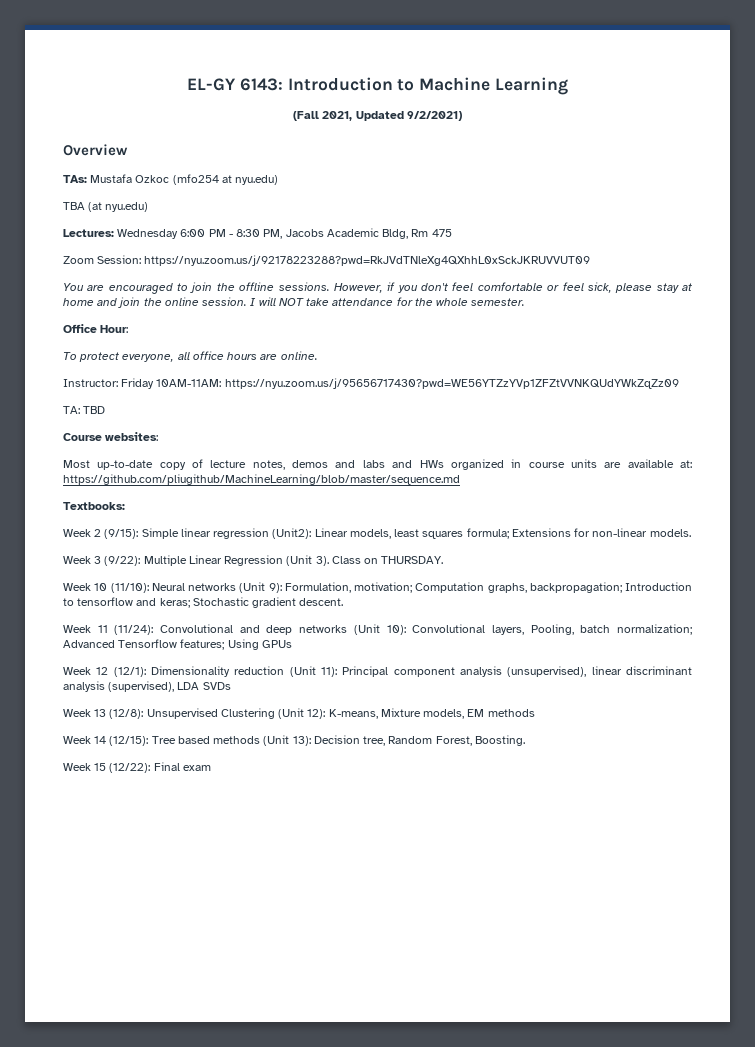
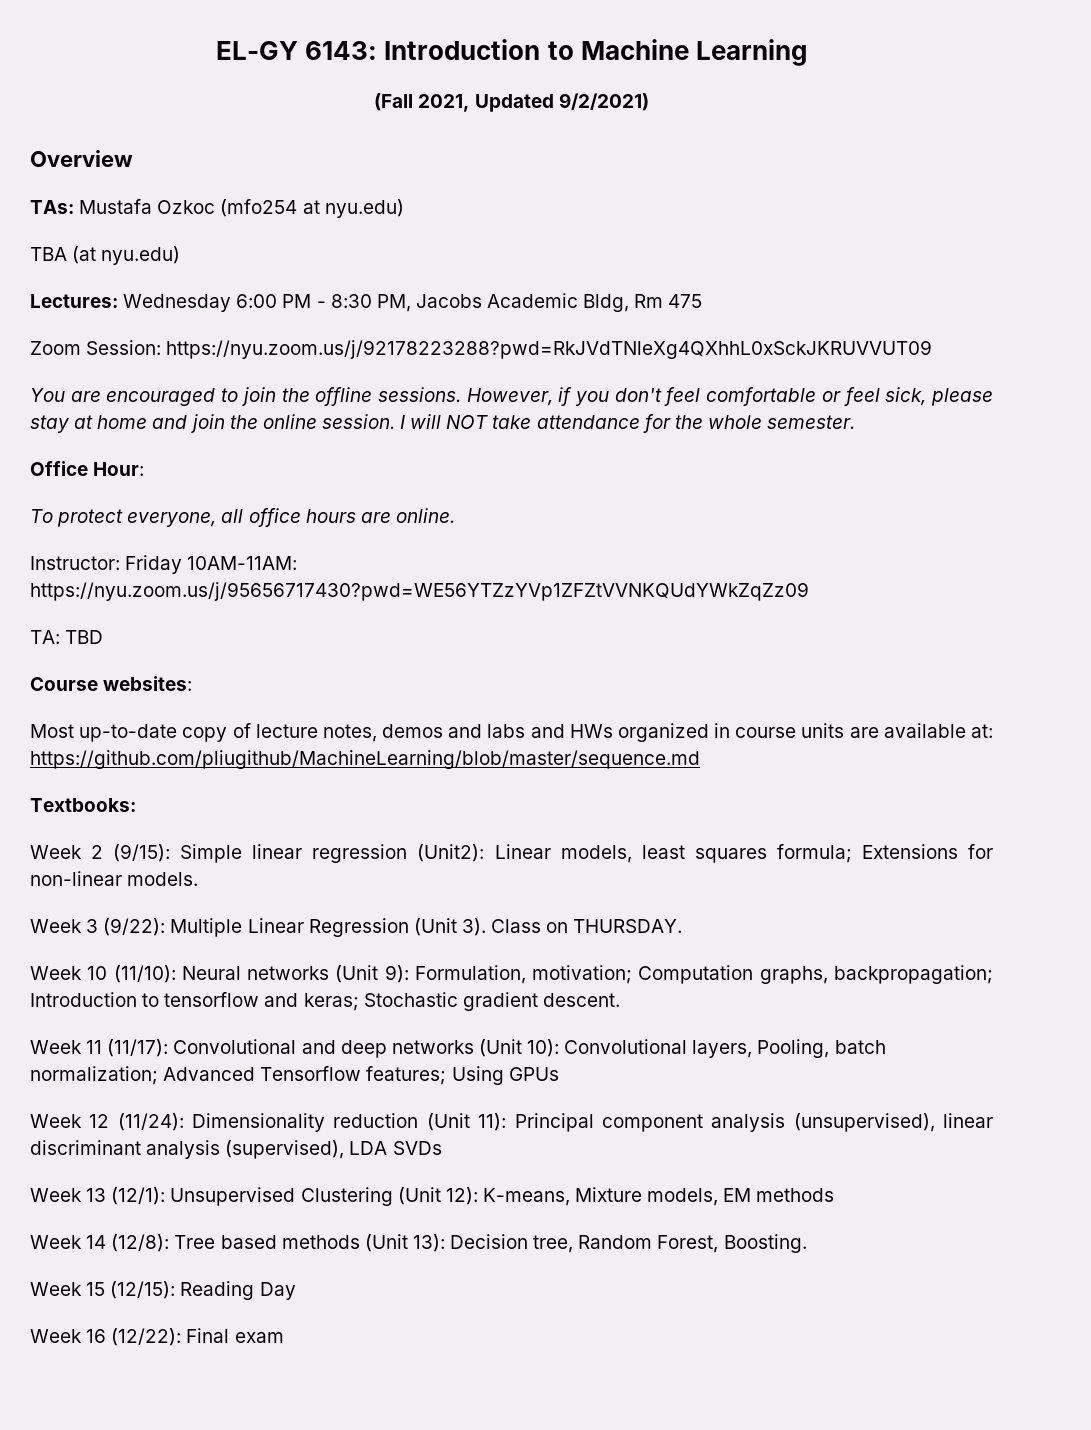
- Week 11 (11/24): Convolutional and deep networks (Unit 10): Convolutional layers, Pooling, batch normalization; Advanced Tensorflow features; Using GPUs
+ Week 11 (11/17): Convolutional and deep networks (Unit 10): Convolutional layers, Pooling, batch normalization; Advanced Tensorflow features; Using GPUs
- Week 12 (12/1): Dimensionality reduction (Unit 11): Principal component analysis (unsupervised), linear discriminant analysis (supervised), LDA SVDs
+ Week 12 (11/24): Dimensionality reduction (Unit 11): Principal component analysis (unsupervised), linear discriminant analysis (supervised), LDA SVDs
- Week 13 (12/8): Unsupervised Clustering (Unit 12): K-means, Mixture models, EM methods
+ Week 13 (12/1): Unsupervised Clustering (Unit 12): K-means, Mixture models, EM methods
- Week 14 (12/15): Tree based methods (Unit 13): Decision tree, Random Forest, Boosting.
+ Week 14 (12/8): Tree based methods (Unit 13): Decision tree, Random Forest, Boosting.
- Week 15 (12/22): Final exam
+ Week 15 (12/15): Reading Day
+ Week 16 (12/22): Final exam

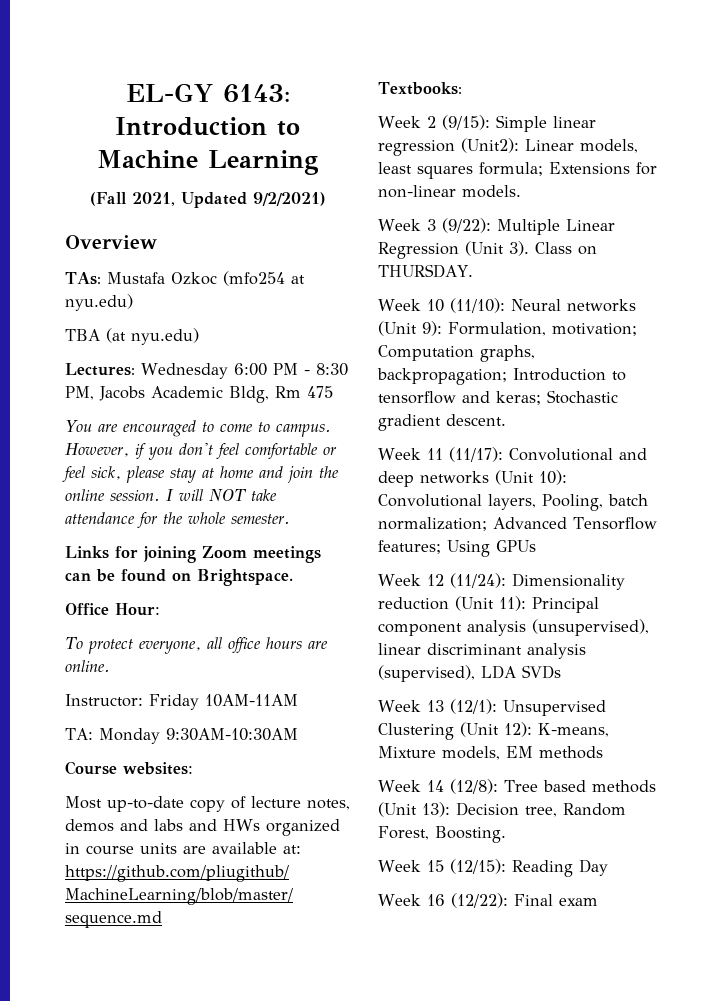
- Zoom Session: https://nyu.zoom.us/j/92178223288?pwd=RkJVdTNleXg4QXhhL0xSckJKRUVVUT09
- You are encouraged to join the offline sessions.
+ You are encouraged to come to campus.
+ Links for joining Zoom meetings can be found on Brightspace.
- Instructor: Friday 10AM-11AM: https://nyu.zoom.us/j/95656717430?pwd=WE56YTZzYVp1ZFZtVVNKQUdYWkZqZz09
+ Instructor: Friday 10AM-11AM
- TA: TBD
+ TA: Monday 9:30AM-10:30AM

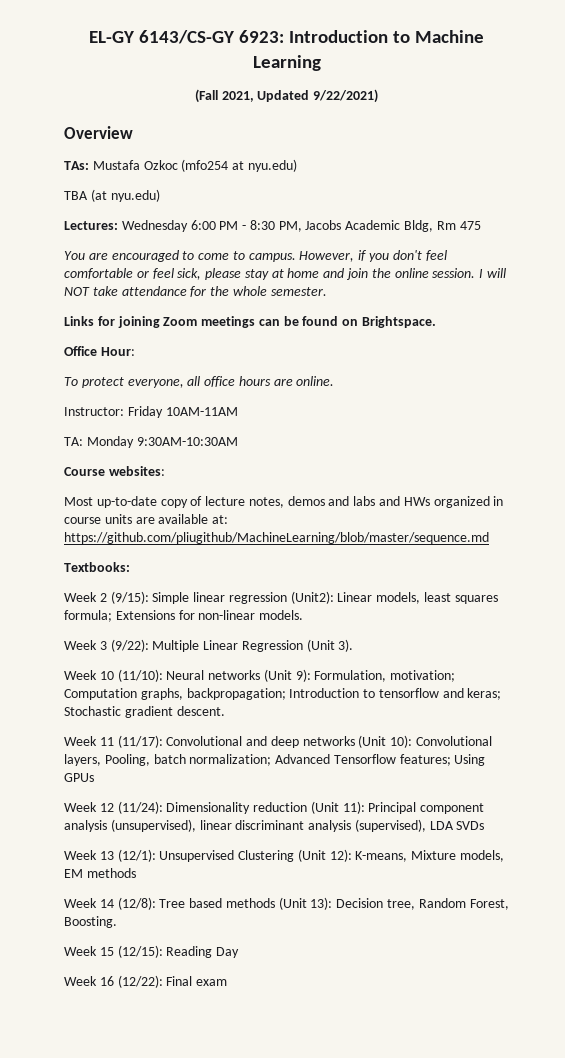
- EL-GY 6143: Introduction to Machine Learning
+ EL-GY 6143/CS-GY 6923: Introduction to Machine Learning
- (Fall 2021, Updated 9/2/2021)
+ (Fall 2021, Updated 9/22/2021)
- Class on THURSDAY.

